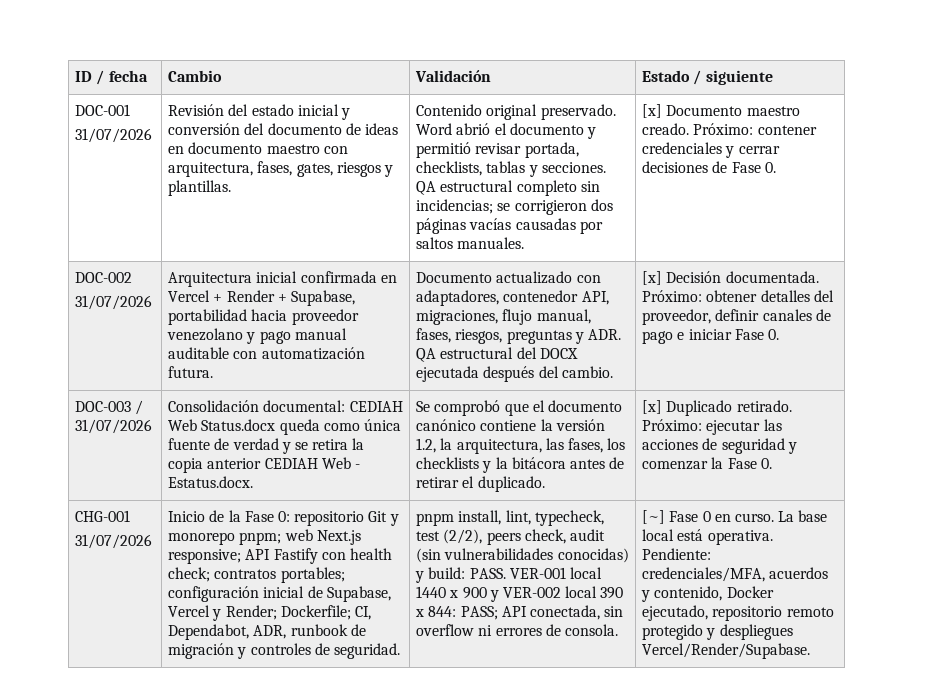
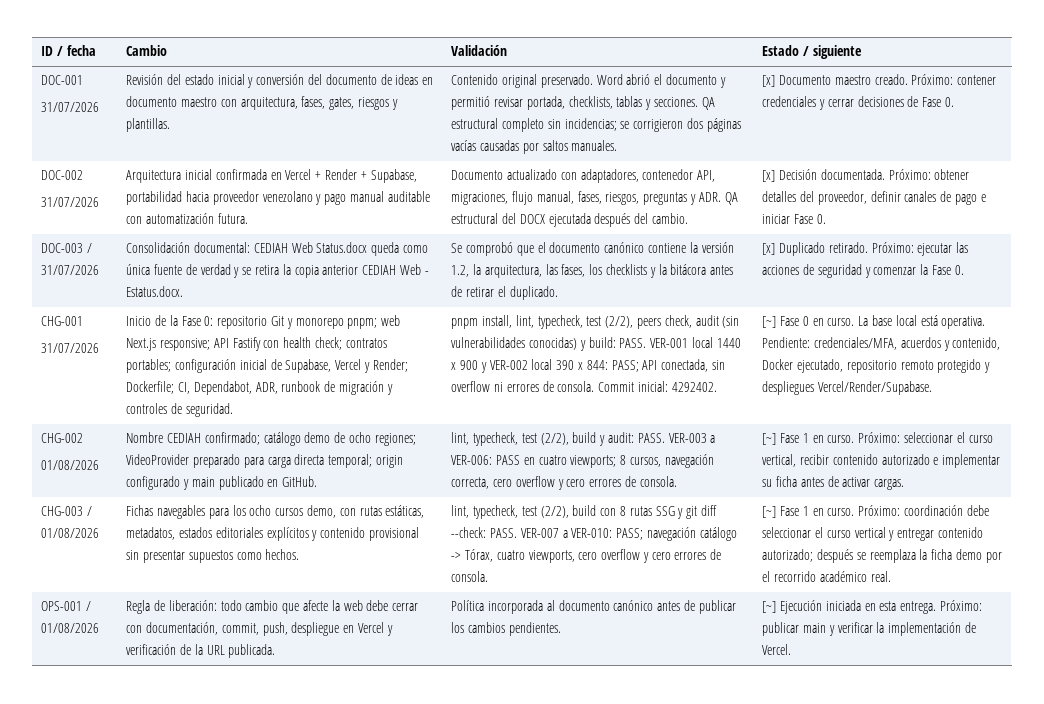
+ Commit inicial: 4292402.
+ CHG-002
+ 01/08/2026 | Nombre CEDIAH confirmado; catálogo demo de ocho regiones; VideoProvider preparado para carga directa temporal; origin configurado y main publicado en GitHub. | lint, typecheck, test (2/2), build y audit: PASS. VER-003 a VER-006: PASS en cuatro viewports; 8 cursos, navegación correcta, cero overflow y cero errores de consola. | [~] Fase 1 en curso. Próximo: seleccionar el curso vertical, recibir contenido autorizado e implementar su ficha antes de activar cargas.
+ CHG-003 / 01/08/2026 | Fichas navegables para los ocho cursos demo, con rutas estáticas, metadatos, estados editoriales explícitos y contenido provisional sin presentar supuestos como hechos. | lint, typecheck, test (2/2), build con 8 rutas SSG y git diff --check: PASS. VER-007 a VER-010: PASS; navegación catálogo -> Tórax, cuatro viewports, cero overflow y cero errores de consola. | [~] Fase 1 en curso. Próximo: coordinación debe seleccionar el curso vertical y entregar contenido autorizado; después se reemplaza la ficha demo por el recorrido académico real.
+ OPS-001 / 01/08/2026 | Regla de liberación: todo cambio que afecte la web debe cerrar con documentación, commit, push, despliegue en Vercel y verificación de la URL publicada. | Política incorporada al documento canónico antes de publicar los cambios pendientes. | [~] Ejecución iniciada en esta entrega. Próximo: publicar main y verificar la implementación de Vercel.

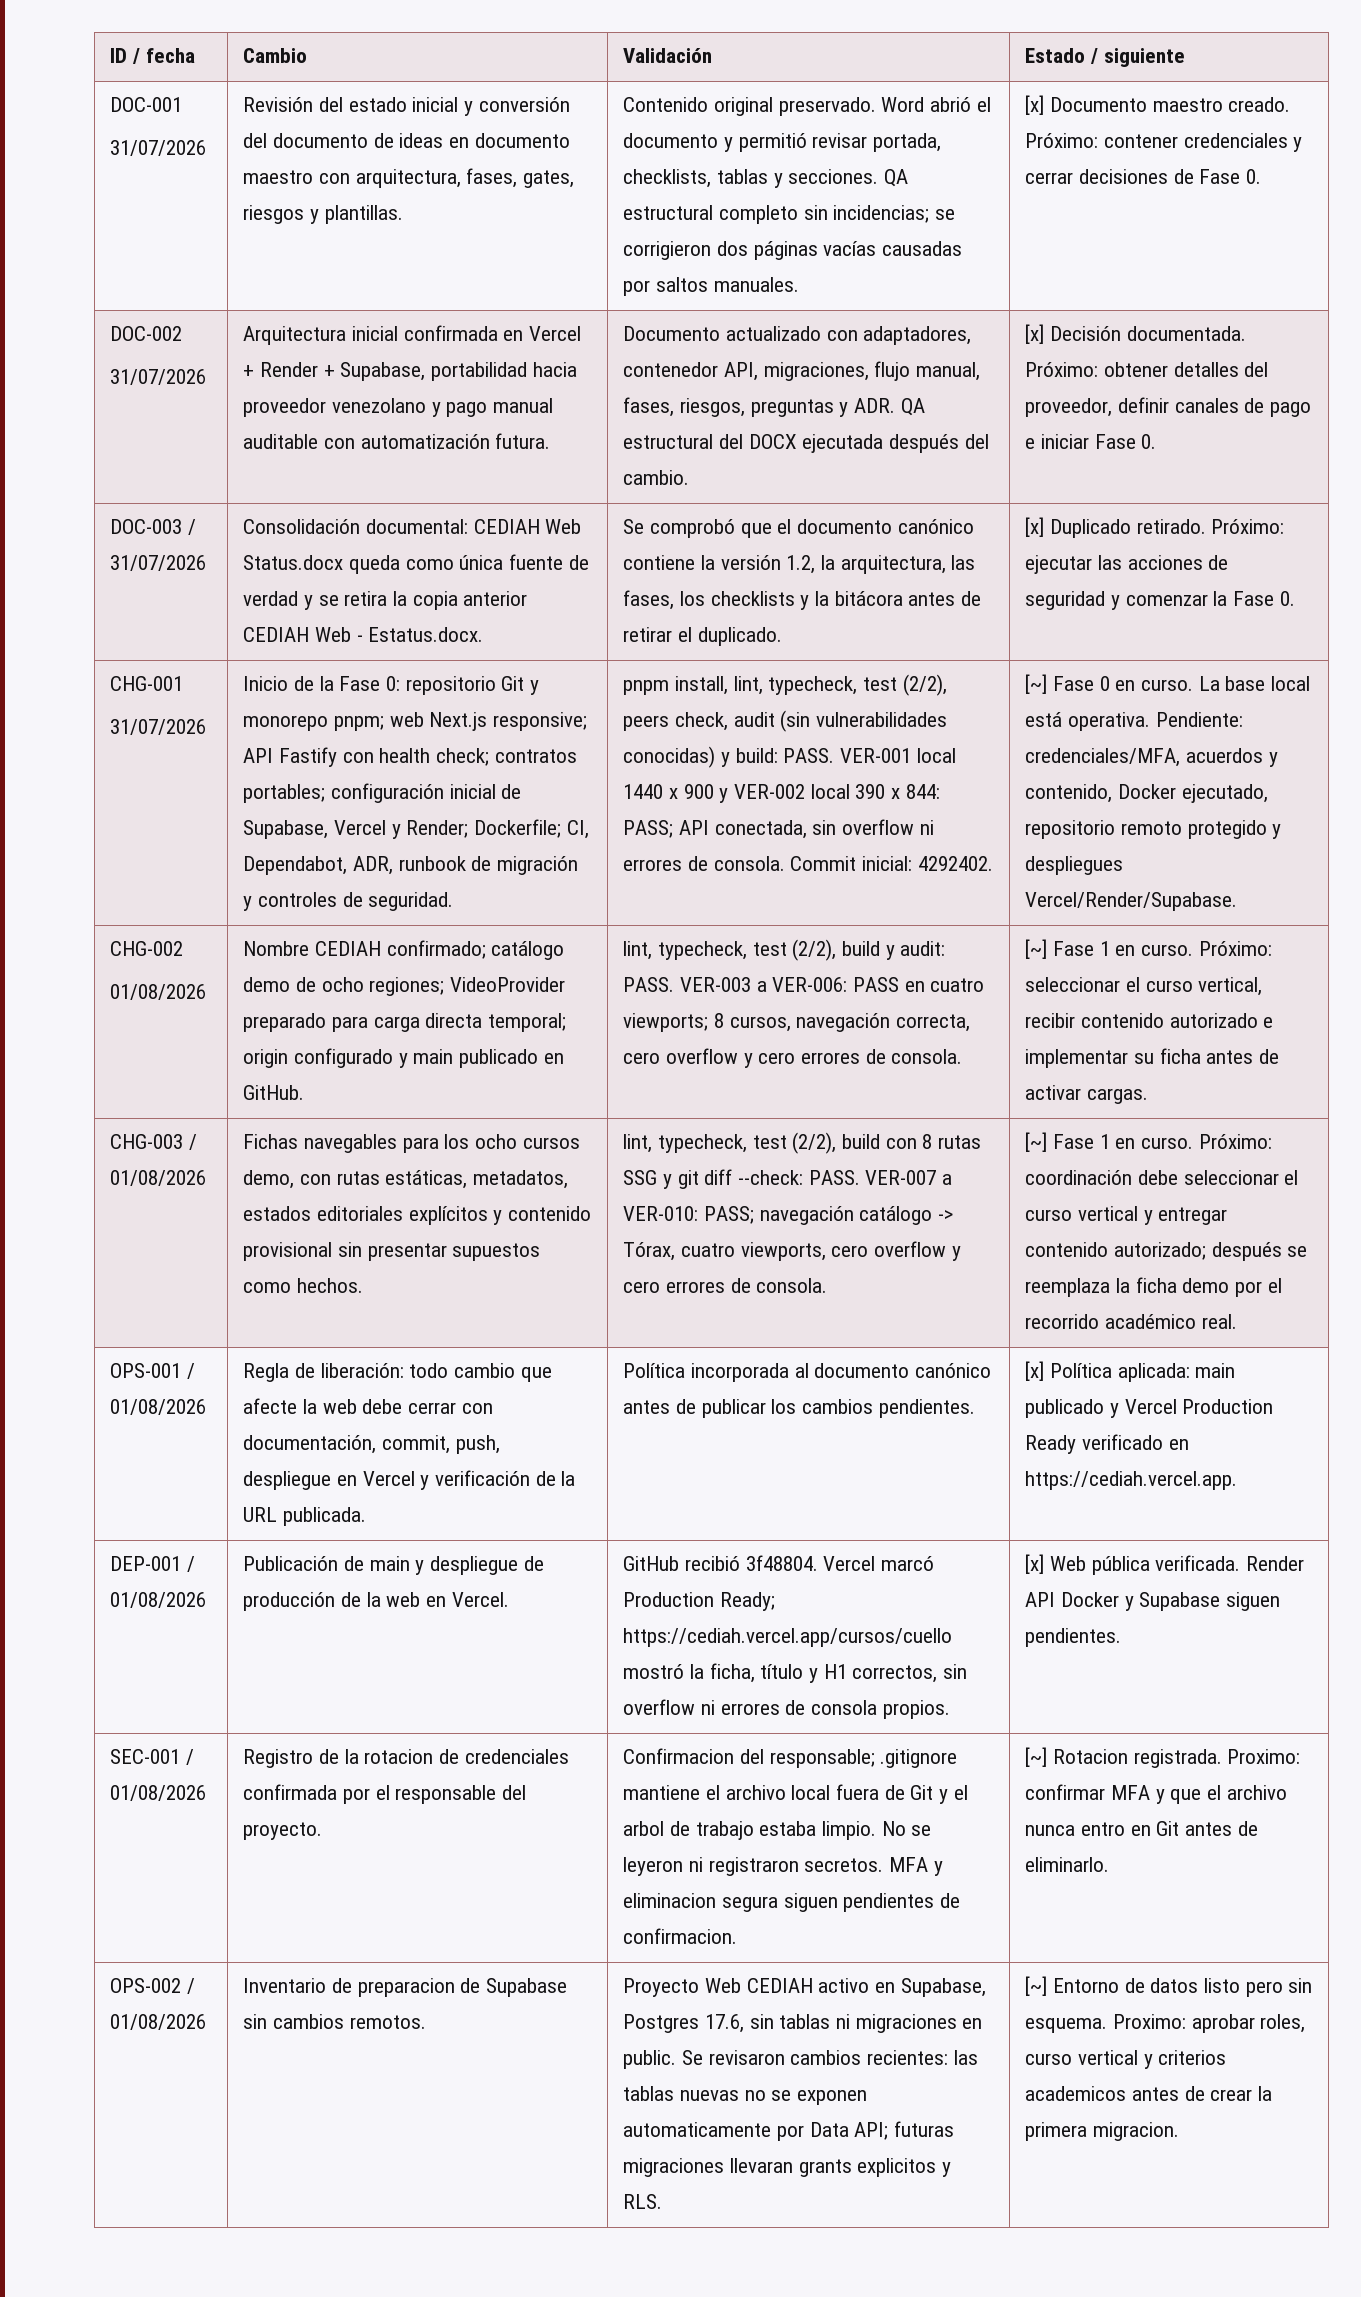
- [~] Ejecución iniciada en esta entrega. Próximo: publicar main y verificar la implementación de Vercel.
+ [x] Política aplicada: main publicado y Vercel Production Ready verificado en https://cediah.vercel.app.
+ DEP-001 / 01/08/2026 | Publicación de main y despliegue de producción de la web en Vercel. | GitHub recibió 3f48804. Vercel marcó Production Ready; https://cediah.vercel.app/cursos/cuello mostró la ficha, título y H1 correctos, sin overflow ni errores de consola propios. | [x] Web pública verificada. Render API Docker y Supabase siguen pendientes.
+ SEC-001 / 01/08/2026 | Registro de la rotacion de credenciales confirmada por el responsable del proyecto. | Confirmacion del responsable; .gitignore mantiene el archivo local fuera de Git y el arbol de trabajo estaba limpio. No se leyeron ni registraron secretos. MFA y eliminacion segura siguen pendientes de confirmacion. | [~] Rotacion registrada. Proximo: confirmar MFA y que el archivo nunca entro en Git antes de eliminarlo.
+ OPS-002 / 01/08/2026 | Inventario de preparacion de Supabase sin cambios remotos. | Proyecto Web CEDIAH activo en Supabase, Postgres 17.6, sin tablas ni migraciones en public. Se revisaron cambios recientes: las tablas nuevas no se exponen automaticamente por Data API; futuras migraciones llevaran grants explicitos y RLS. | [~] Entorno de datos listo pero sin esquema. Proximo: aprobar roles, curso vertical y criterios academicos antes de crear la primera migracion.

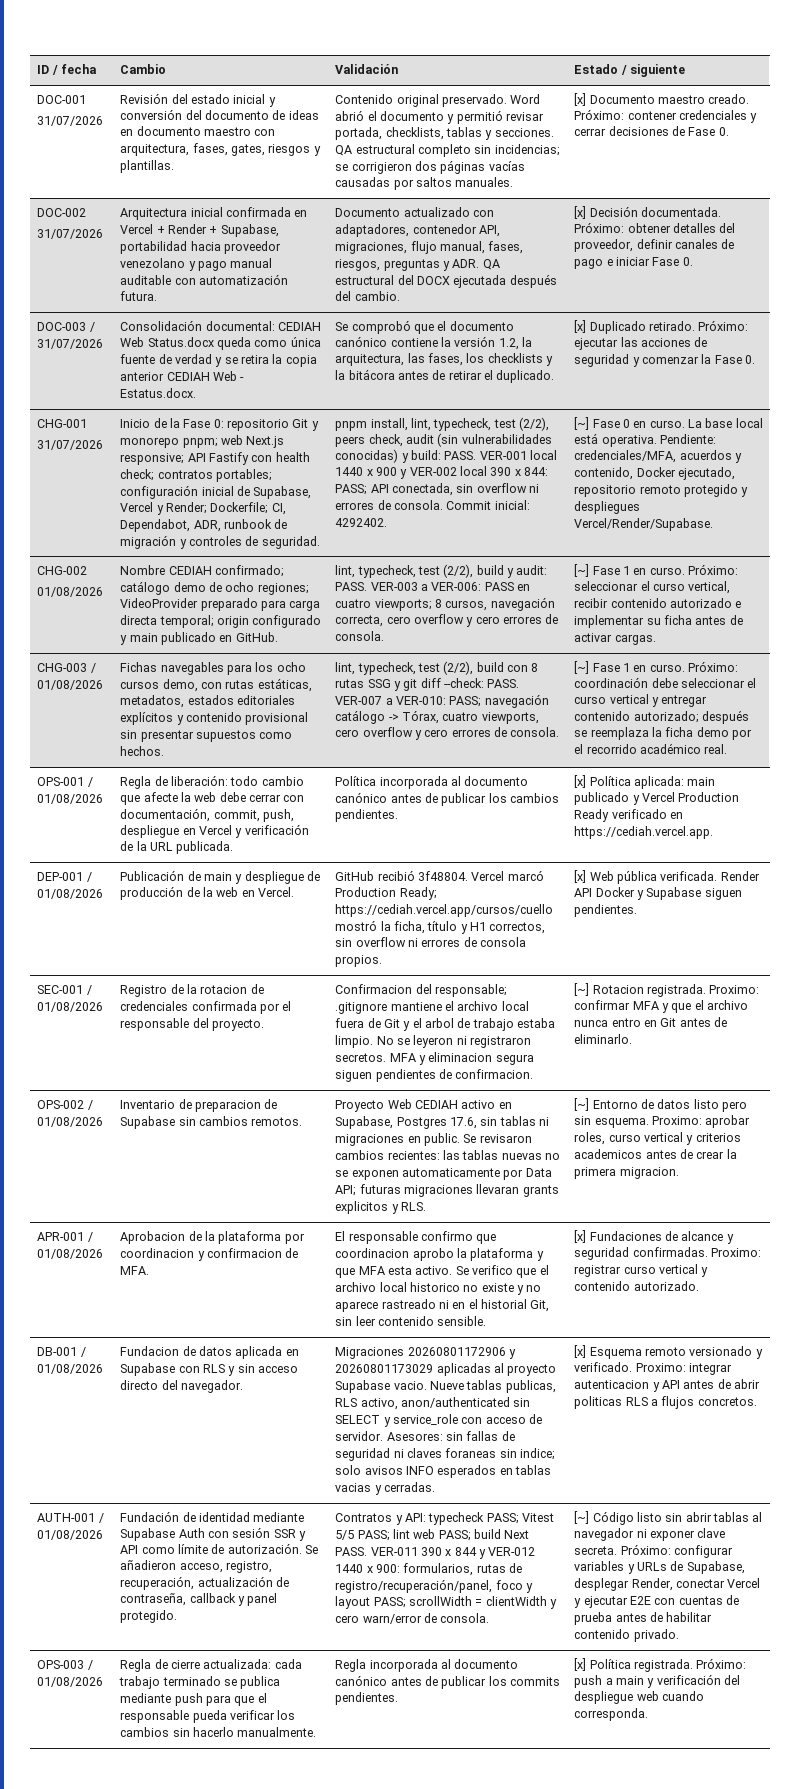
+ APR-001 / 01/08/2026 | Aprobacion de la plataforma por coordinacion y confirmacion de MFA. | El responsable confirmo que coordinacion aprobo la plataforma y que MFA esta activo. Se verifico que el archivo local historico no existe y no aparece rastreado ni en el historial Git, sin leer contenido sensible. | [x] Fundaciones de alcance y seguridad confirmadas. Proximo: registrar curso vertical y contenido autorizado.
+ DB-001 / 01/08/2026 | Fundacion de datos aplicada en Supabase con RLS y sin acceso directo del navegador. | Migraciones 20260801172906 y 20260801173029 aplicadas al proyecto Supabase vacio. Nueve tablas publicas, RLS activo, anon/authenticated sin SELECT y service_role con acceso de servidor. Asesores: sin fallas de seguridad ni claves foraneas sin indice; solo avisos INFO esperados en tablas vacias y cerradas. | [x] Esquema remoto versionado y verificado. Proximo: integrar autenticacion y API antes de abrir politicas RLS a flujos concretos.
+ AUTH-001 / 01/08/2026 | Fundación de identidad mediante Supabase Auth con sesión SSR y API como límite de autorización. Se añadieron acceso, registro, recuperación, actualización de contraseña, callback y panel protegido. | Contratos y API: typecheck PASS; Vitest 5/5 PASS; lint web PASS; build Next PASS. VER-011 390 x 844 y VER-012 1440 x 900: formularios, rutas de registro/recuperación/panel, foco y layout PASS; scrollWidth = clientWidth y cero warn/error de consola. | [~] Código listo sin abrir tablas al navegador ni exponer clave secreta. Próximo: configurar variables y URLs de Supabase, desplegar Render, conectar Vercel y ejecutar E2E con cuentas de prueba antes de habilitar contenido privado.
+ OPS-003 / 01/08/2026 | Regla de cierre actualizada: cada trabajo terminado se publica mediante push para que el responsable pueda verificar los cambios sin hacerlo manualmente. | Regla incorporada al documento canónico antes de publicar los commits pendientes. | [x] Política registrada. Próximo: push a main y verificación del despliegue web cuando corresponda.

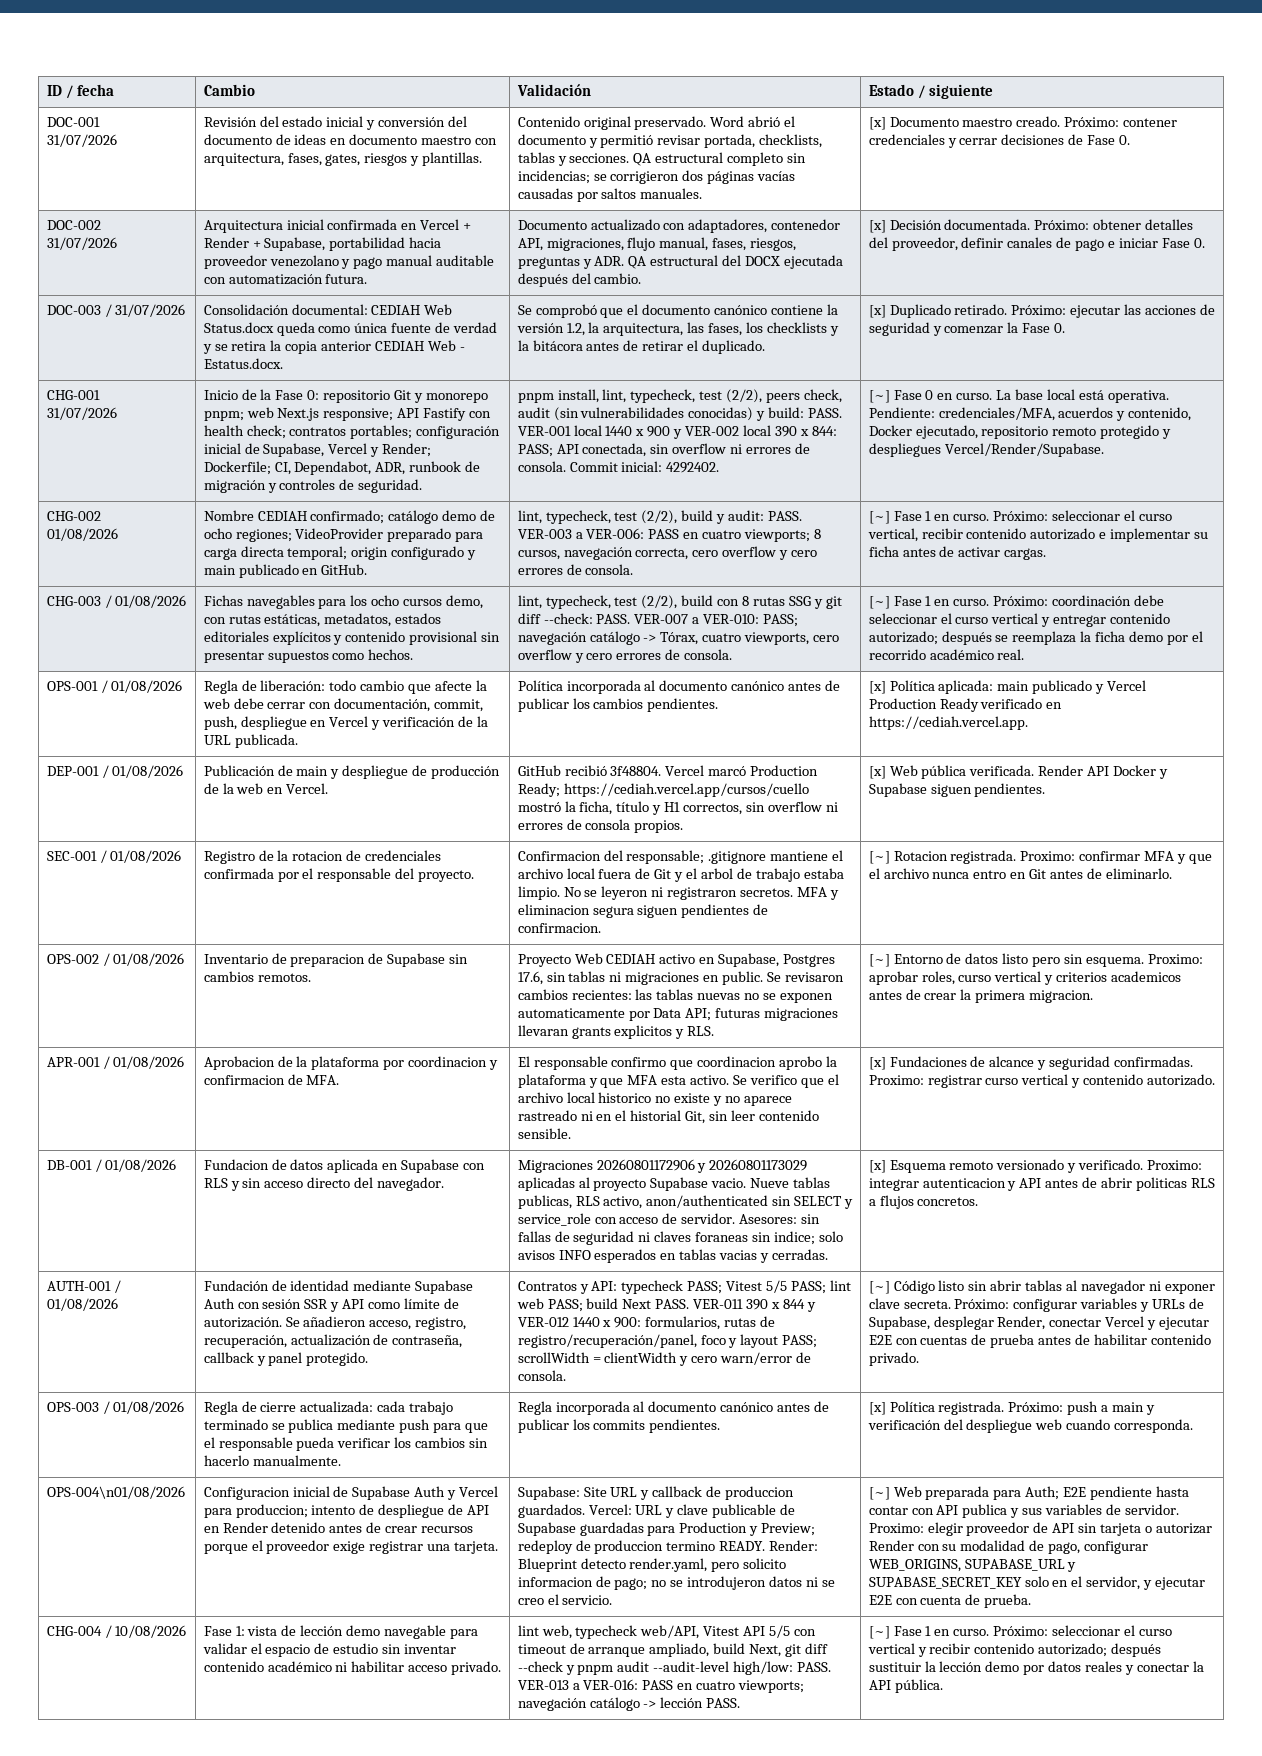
+ OPS-004\n01/08/2026 | Configuracion inicial de Supabase Auth y Vercel para produccion; intento de despliegue de API en Render detenido antes de crear recursos porque el proveedor exige registrar una tarjeta. | Supabase: Site URL y callback de produccion guardados. Vercel: URL y clave publicable de Supabase guardadas para Production y Preview; redeploy de produccion termino READY. Render: Blueprint detecto render.yaml, pero solicito informacion de pago; no se introdujeron datos ni se creo el servicio. | [~] Web preparada para Auth; E2E pendiente hasta contar con API publica y sus variables de servidor. Proximo: elegir proveedor de API sin tarjeta o autorizar Render con su modalidad de pago, configurar WEB_ORIGINS, SUPABASE_URL y SUPABASE_SECRET_KEY solo en el servidor, y ejecutar E2E con cuenta de prueba.
+ CHG-004 / 10/08/2026 | Fase 1: vista de lección demo navegable para validar el espacio de estudio sin inventar contenido académico ni habilitar acceso privado. | lint web, typecheck web/API, Vitest API 5/5 con timeout de arranque ampliado, build Next, git diff --check y pnpm audit --audit-level high/low: PASS. VER-013 a VER-016: PASS en cuatro viewports; navegación catálogo -> lección PASS. | [~] Fase 1 en curso. Próximo: seleccionar el curso vertical y recibir contenido autorizado; después sustituir la lección demo por datos reales y conectar la API pública.

